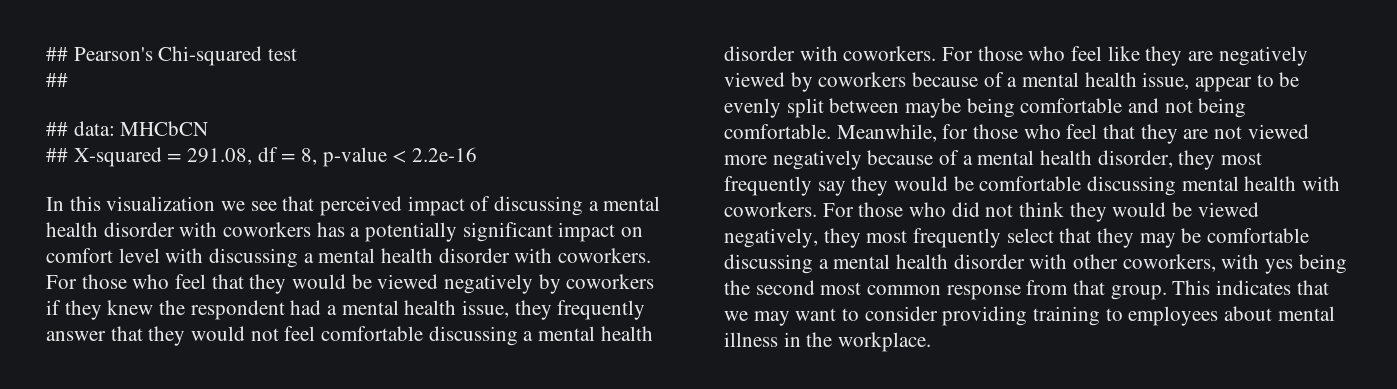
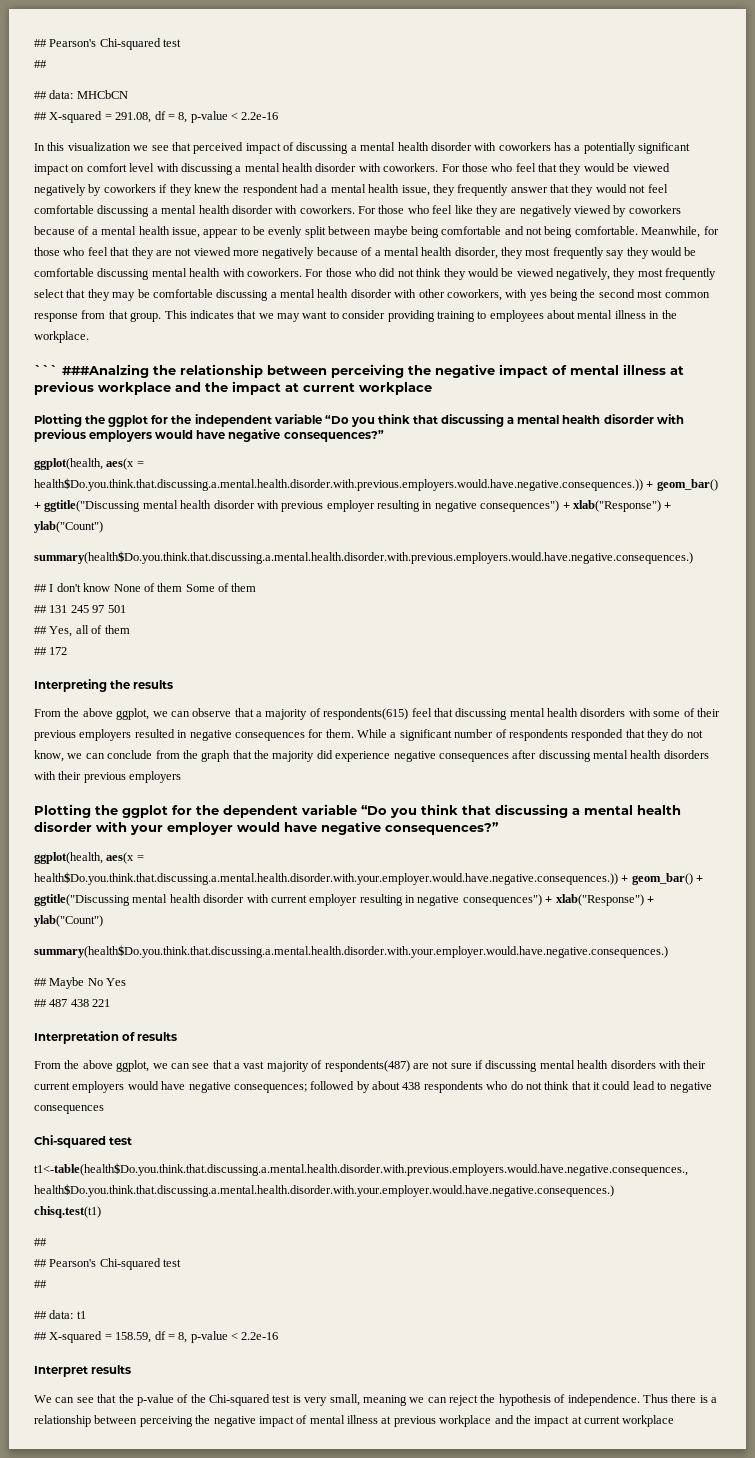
+ ``` ###Analzing the relationship between perceiving the negative impact of mental illness at previous workplace and the impact at current workplace
+ Plotting the ggplot for the independent variable “Do you think that discussing a mental health disorder with previous employers would have negative consequences?”
+ ggplot(health, aes(x = health$Do.you.think.that.discussing.a.mental.health.disorder.with.previous.employers.would.have.negative.consequences.)) + geom_bar() + ggtitle("Discussing mental health disorder with previous employer resulting in negative consequences") + xlab("Response") + ylab("Count")
+ summary(health$Do.you.think.that.discussing.a.mental.health.disorder.with.previous.employers.would.have.negative.consequences.)
+ ## I don't know None of them Some of them
+ ## 131 245 97 501
+ ## Yes, all of them
+ ## 172
+ Interpreting the results
+ From the above ggplot, we can observe that a majority of respondents(615) feel that discussing mental health disorders with some of their previous employers resulted in negative consequences for them. While a significant number of respondents responded that they do not know, we can conclude from the graph that the majority did experience negative consequences after discussing mental health disorders with their previous employers
+ Plotting the ggplot for the dependent variable “Do you think that discussing a mental health disorder with your employer would have negative consequences?”
+ ggplot(health, aes(x = health$Do.you.think.that.discussing.a.mental.health.disorder.with.your.employer.would.have.negative.consequences.)) + geom_bar() + ggtitle("Discussing mental health disorder with current employer resulting in negative consequences") + xlab("Response") + ylab("Count")
+ summary(health$Do.you.think.that.discussing.a.mental.health.disorder.with.your.employer.would.have.negative.consequences.)
+ ## Maybe No Yes
+ ## 487 438 221
+ Interpretation of results
+ From the above ggplot, we can see that a vast majority of respondents(487) are not sure if discussing mental health disorders with their current employers would have negative consequences; followed by about 438 respondents who do not think that it could lead to negative consequences
+ Chi-squared test
+ t1<-table(health$Do.you.think.that.discussing.a.mental.health.disorder.with.previous.employers.would.have.negative.consequences., health$Do.you.think.that.discussing.a.mental.health.disorder.with.your.employer.would.have.negative.consequences.)
+ chisq.test(t1)
+ ##
+ ## Pearson's Chi-squared test
+ ##
+ ## data: t1
+ ## X-squared = 158.59, df = 8, p-value < 2.2e-16
+ Interpret results
+ We can see that the p-value of the Chi-squared test is very small, meaning we can reject the hypothesis of independence. Thus there is a relationship between perceiving the negative impact of mental illness at previous workplace and the impact at current workplace

